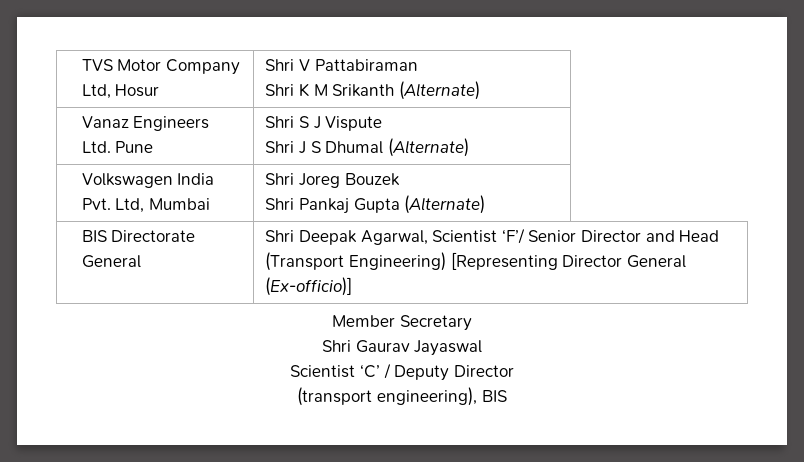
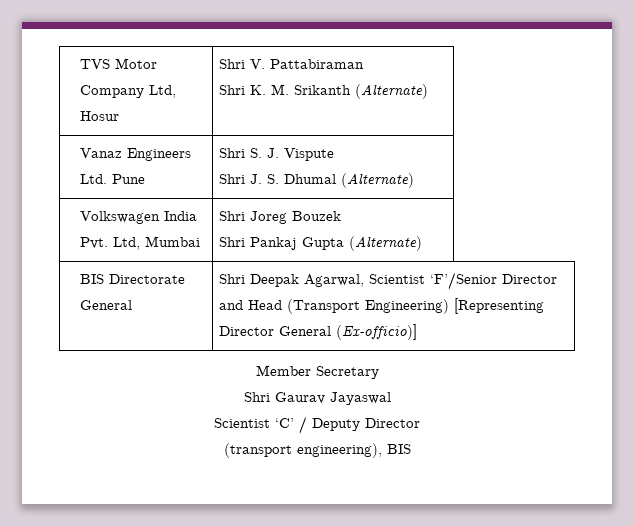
- TVS Motor Company Ltd, Hosur | Shri V Pattabiraman
- Shri K M Srikanth (Alternate)
+ TVS Motor Company Ltd, Hosur | Shri V. Pattabiraman
+ Shri K. M. Srikanth (Alternate)
- Vanaz Engineers Ltd. Pune | Shri S J Vispute
- Shri J S Dhumal (Alternate)
+ Vanaz Engineers Ltd. Pune | Shri S. J. Vispute
+ Shri J. S. Dhumal (Alternate)
- BIS Directorate General | Shri Deepak Agarwal, Scientist ‘F’/ Senior Director and Head (Transport Engineering) [Representing Director General (Ex-officio)]
+ BIS Directorate General | Shri Deepak Agarwal, Scientist ‘F’/Senior Director and Head (Transport Engineering) [Representing Director General (Ex-officio)]

